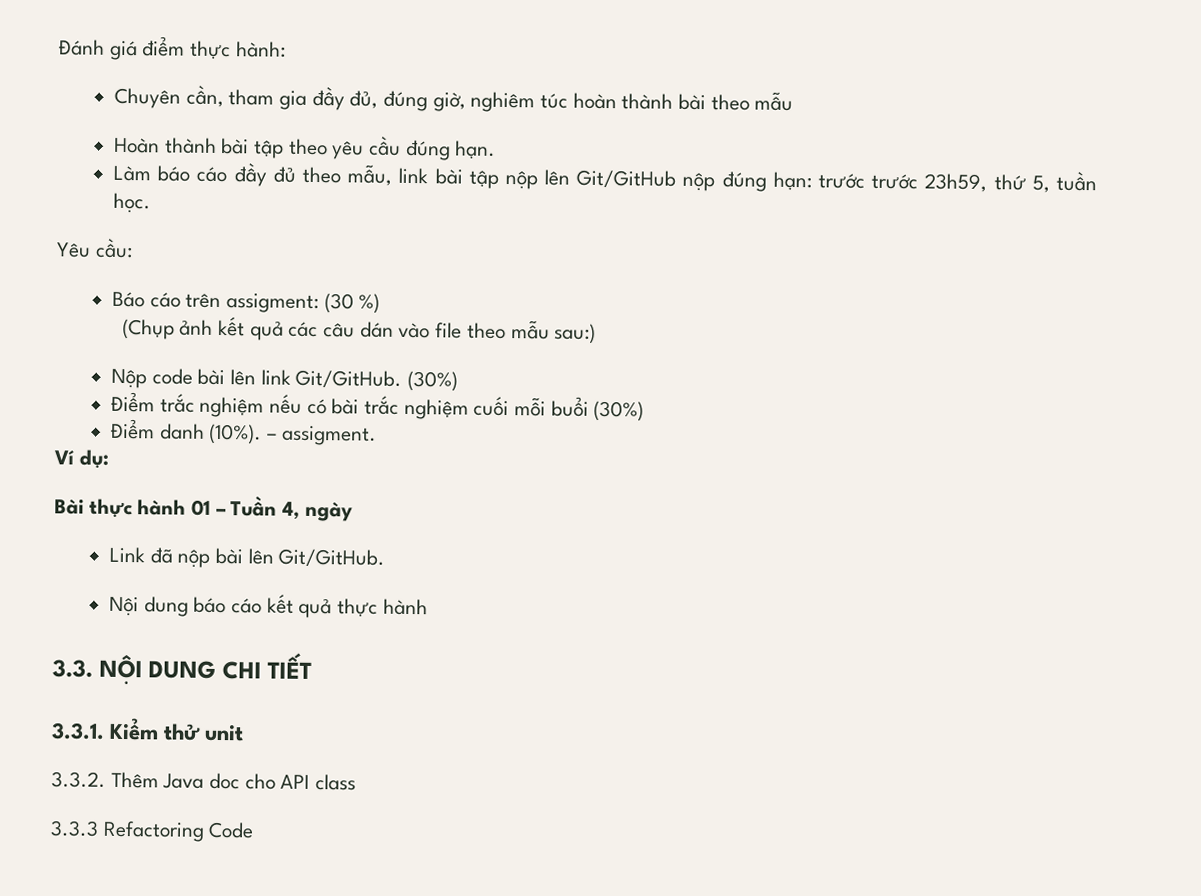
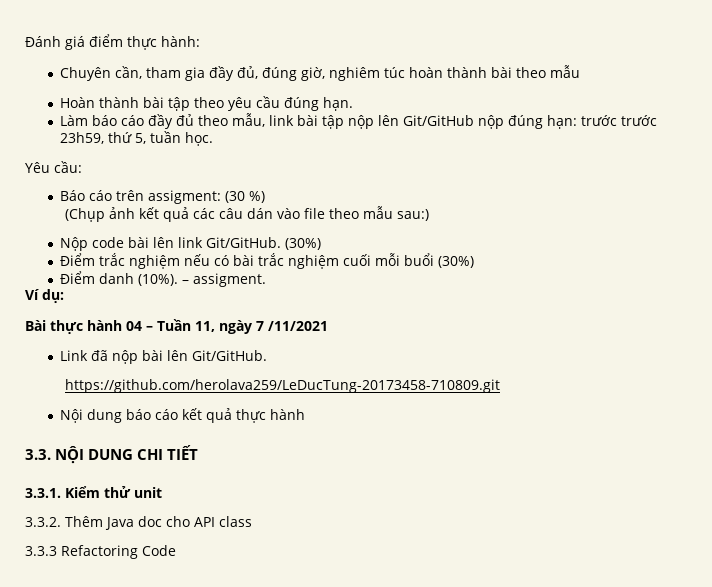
- Bài thực hành 01 – Tuần 4, ngày
+ Bài thực hành 04 – Tuần 11, ngày 7 /11/2021
+ https://github.com/herolava259/LeDucTung-20173458-710809.git

